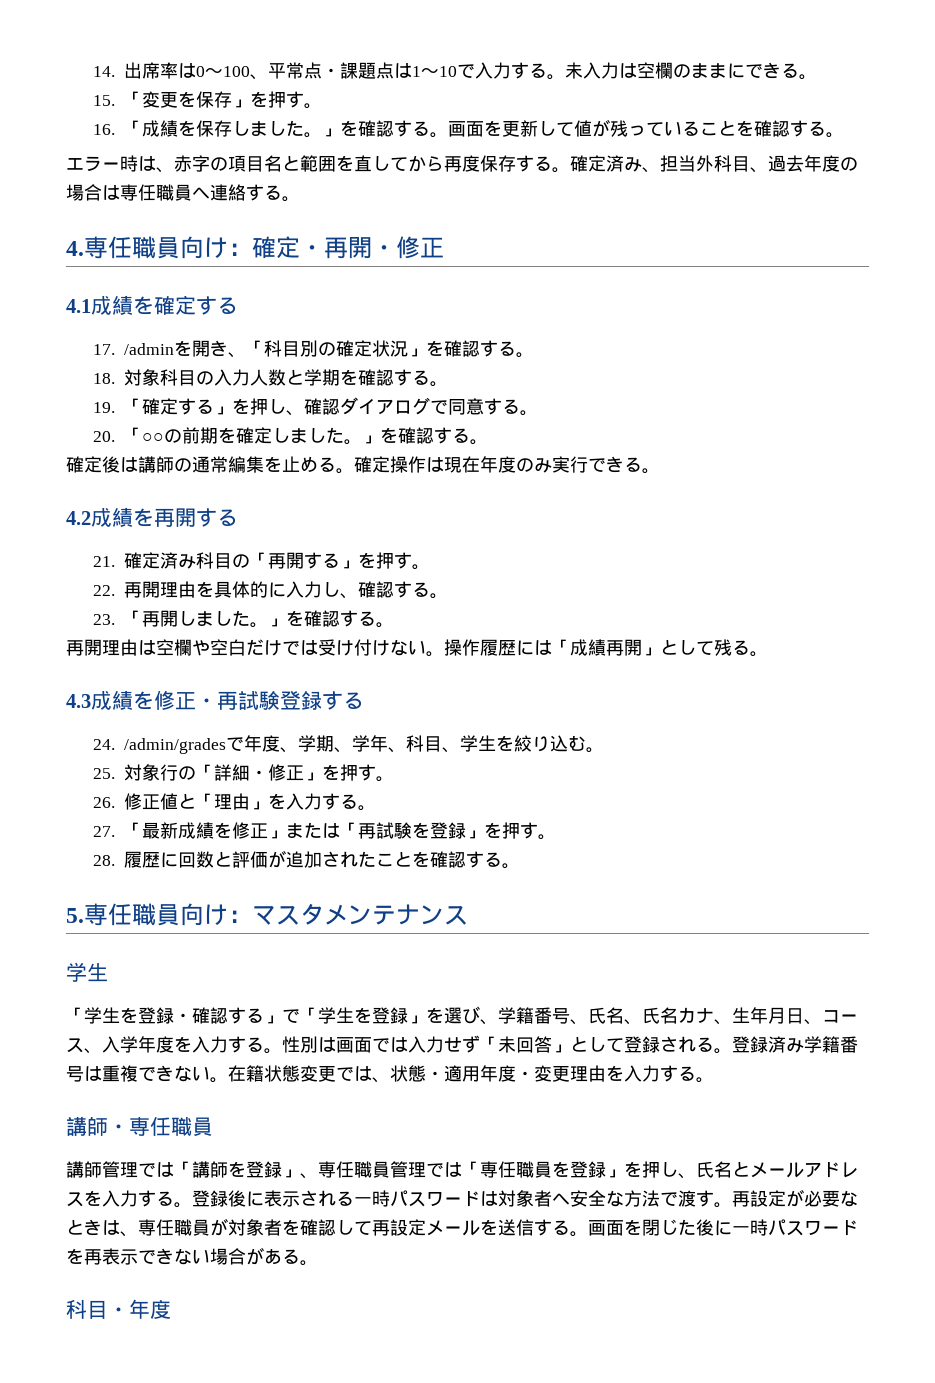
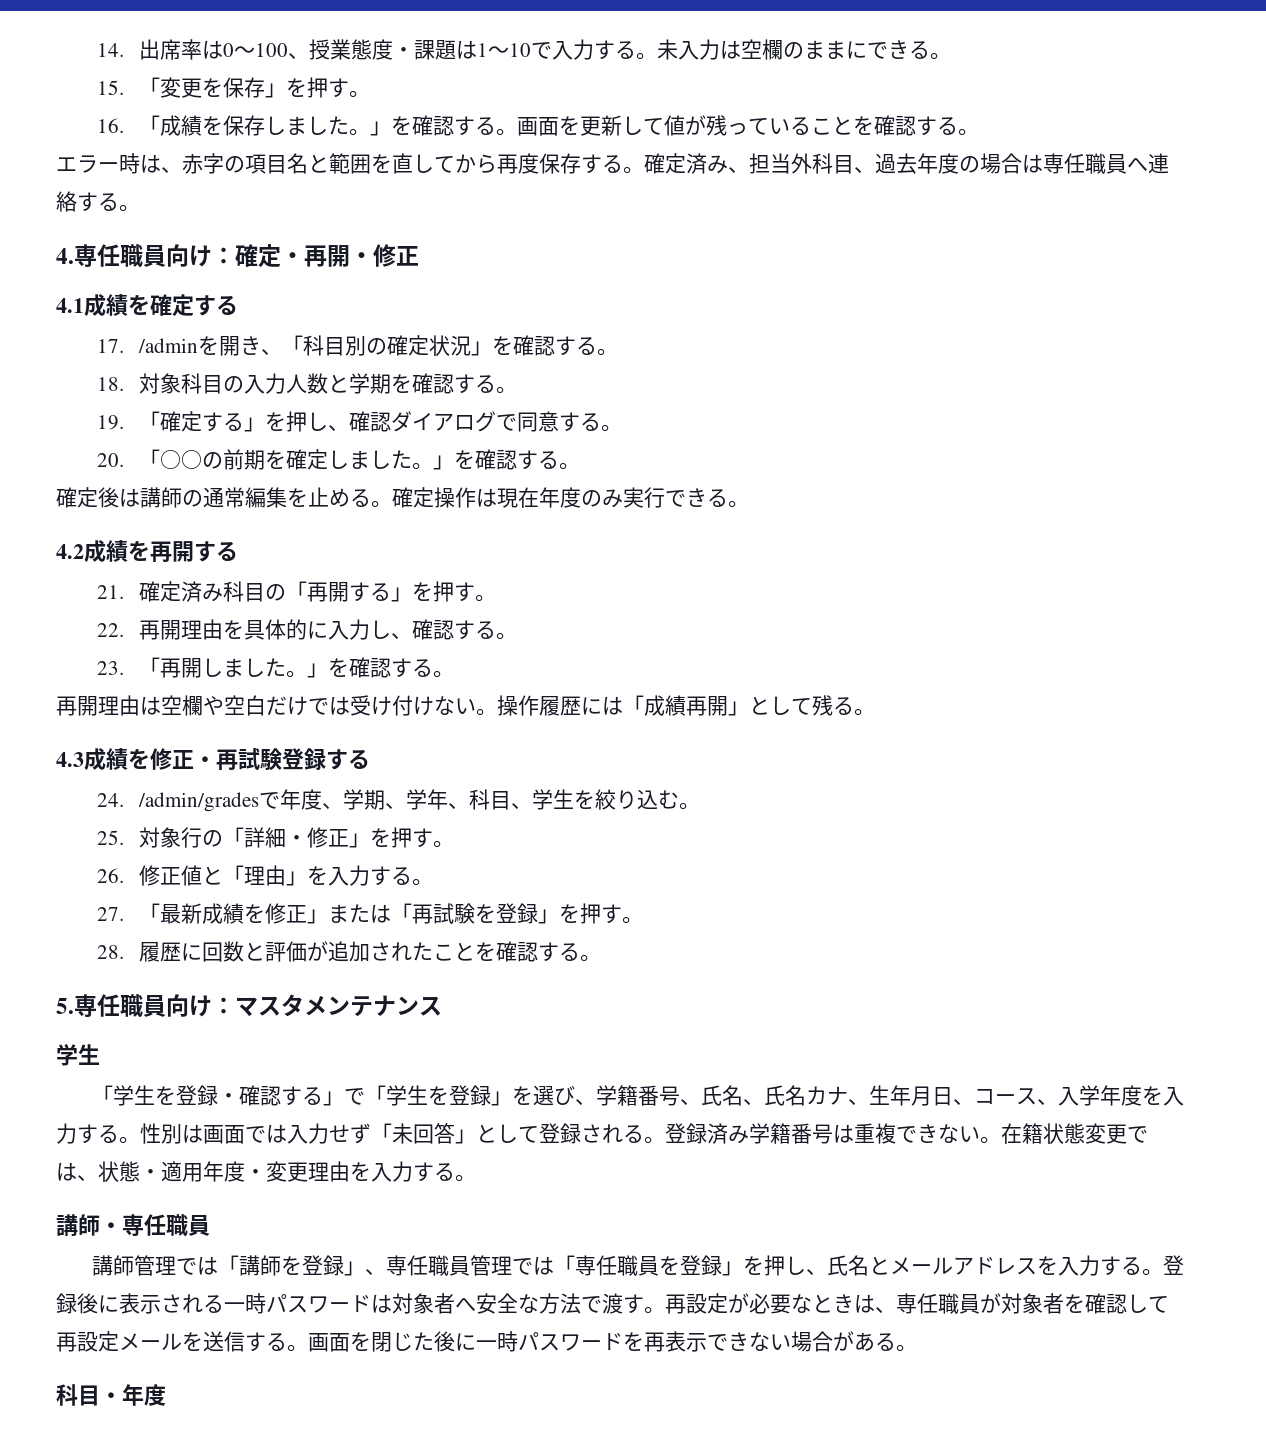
- 14.出席率は0〜100、平常点・課題点は1〜10で入力する。
+ 14.出席率は0〜100、授業態度・課題は1〜10で入力する。

